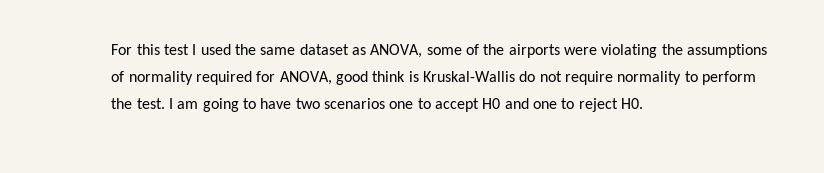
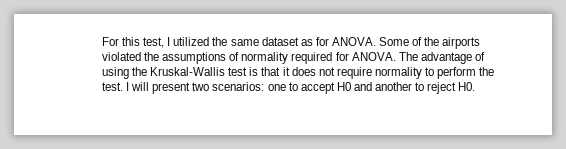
- For this test I used the same dataset as ANOVA, some of the airports were violating the assumptions of normality required for ANOVA, good think is Kruskal-Wallis do not require normality to perform the test.
+ For this test, I utilized the same dataset as for ANOVA. Some of the airports violated the assumptions of normality required for ANOVA. The advantage of using the Kruskal-Wallis test is that it does not require normality to perform the test.
- I am going to have two scenarios one to accept H0 and one to reject H0.
+ I will present two scenarios: one to accept H0 and another to reject H0.

